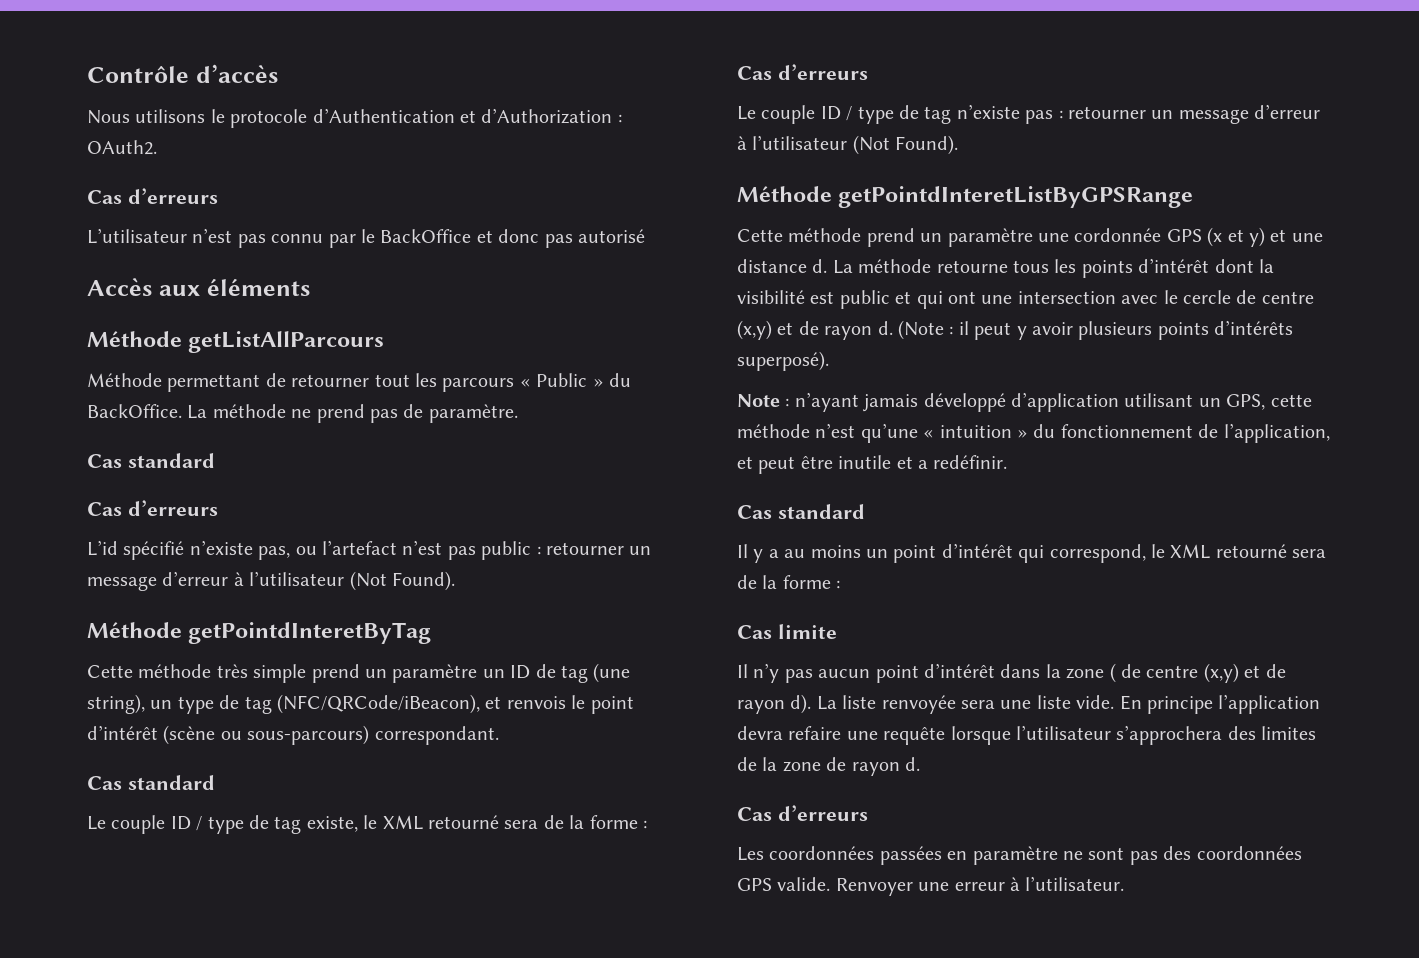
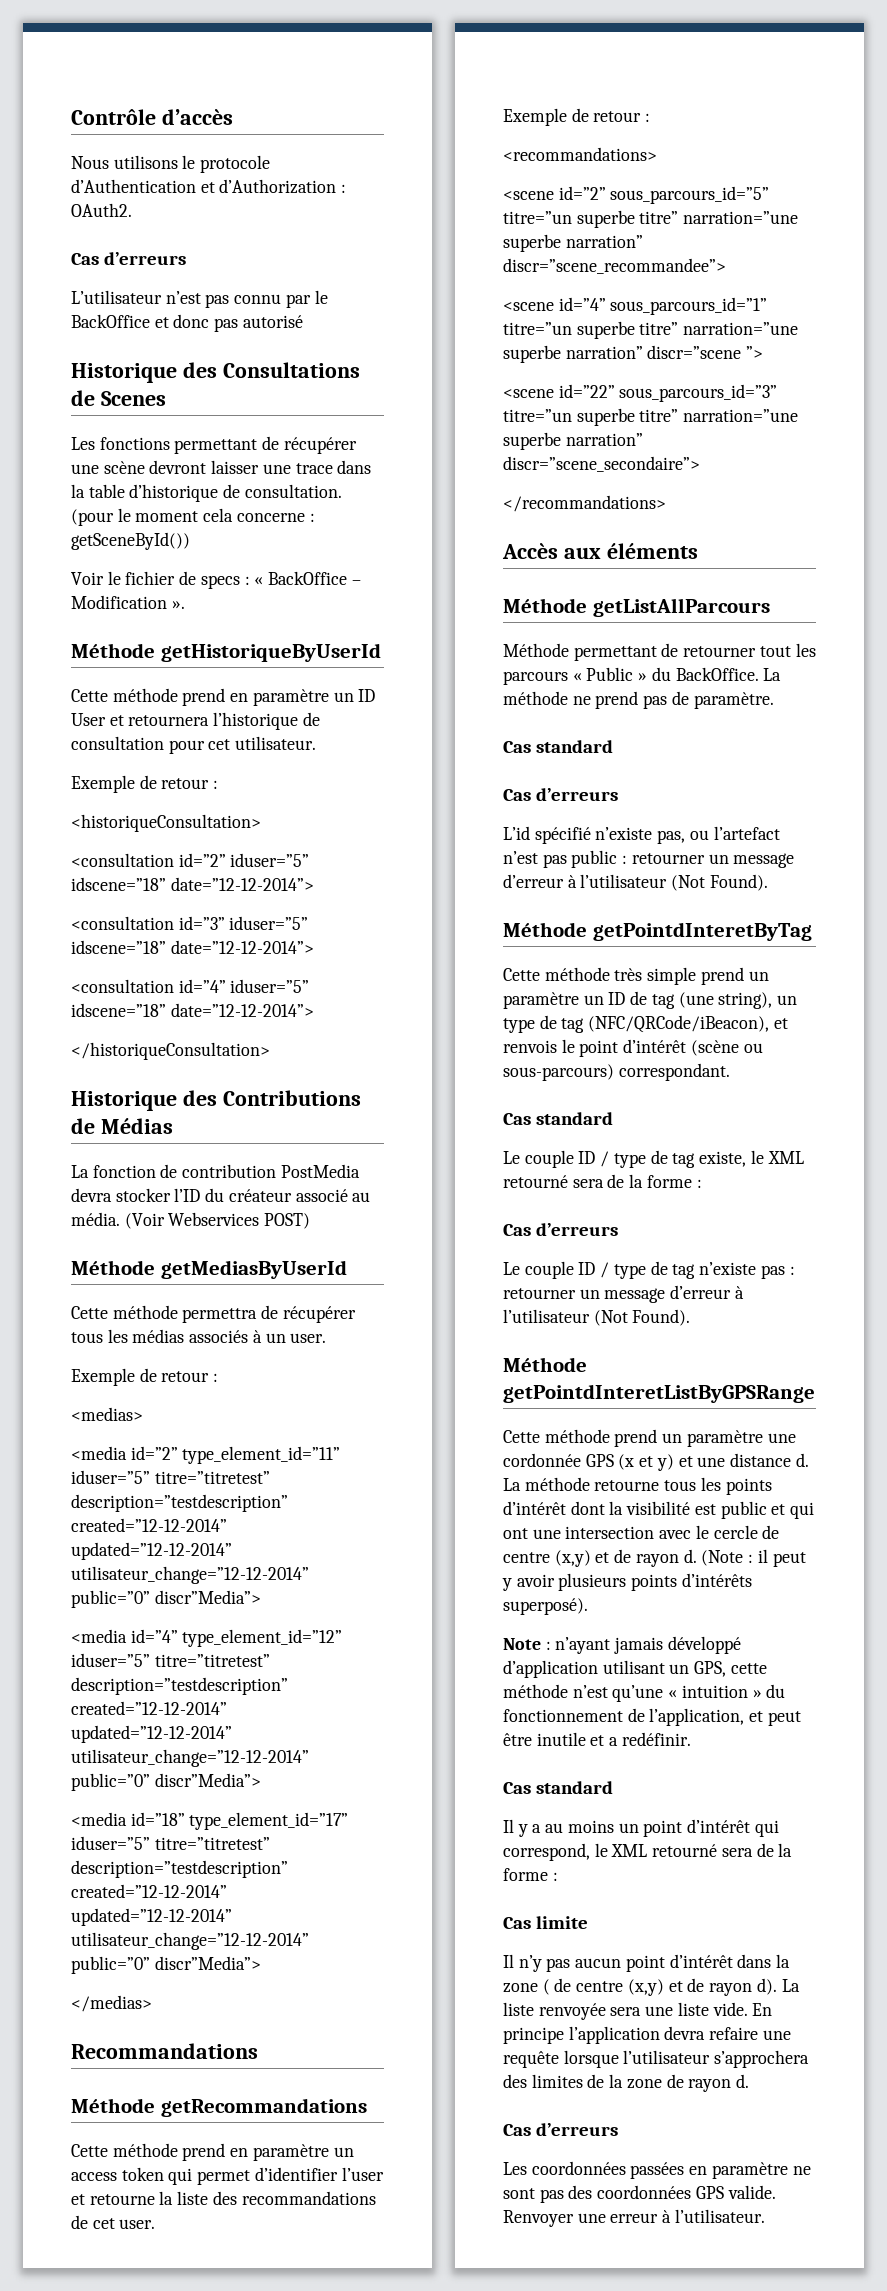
+ Historique des Consultations de Scenes
+ Les fonctions permettant de récupérer une scène devront laisser une trace dans la table d’historique de consultation. (pour le moment cela concerne : getSceneById())
+ Voir le fichier de specs : « BackOffice – Modification ».
+ Méthode getHistoriqueByUserId
+ Cette méthode prend en paramètre un ID User et retournera l’historique de consultation pour cet utilisateur.
+ Exemple de retour :
+ <historiqueConsultation>
+ <consultation id=”2” iduser=”5” idscene=”18” date=”12-12-2014”>
+ <consultation id=”3” iduser=”5” idscene=”18” date=”12-12-2014”>
+ <consultation id=”4” iduser=”5” idscene=”18” date=”12-12-2014”>
+ </historiqueConsultation>
+ Historique des Contributions de Médias
+ La fonction de contribution PostMedia devra stocker l’ID du créateur associé au média. (Voir Webservices POST)
+ Méthode getMediasByUserId
+ Cette méthode permettra de récupérer tous les médias associés à un user.
+ Exemple de retour :
+ <medias>
+ <media id=”2” type_element_id=”11” iduser=”5” titre=”titretest” description=”testdescription” created=”12-12-2014” updated=”12-12-2014” utilisateur_change=”12-12-2014” public=”0” discr”Media”>
+ <media id=”4” type_element_id=”12” iduser=”5” titre=”titretest” description=”testdescription” created=”12-12-2014” updated=”12-12-2014” utilisateur_change=”12-12-2014” public=”0” discr”Media”>
+ <media id=”18” type_element_id=”17” iduser=”5” titre=”titretest” description=”testdescription” created=”12-12-2014” updated=”12-12-2014” utilisateur_change=”12-12-2014” public=”0” discr”Media”>
+ </medias>
+ Recommandations
+ Méthode getRecommandations
+ Cette méthode prend en paramètre un access token qui permet d’identifier l’user et retourne la liste des recommandations de cet user.
+ Exemple de retour :
+ <recommandations>
+ <scene id=”2” sous_parcours_id=”5” titre=”un superbe titre” narration=”une superbe narration” discr=”scene_recommandee”>
+ <scene id=”4” sous_parcours_id=”1” titre=”un superbe titre” narration=”une superbe narration” discr=”scene ”>
+ <scene id=”22” sous_parcours_id=”3” titre=”un superbe titre” narration=”une superbe narration” discr=”scene_secondaire”>
+ </recommandations>

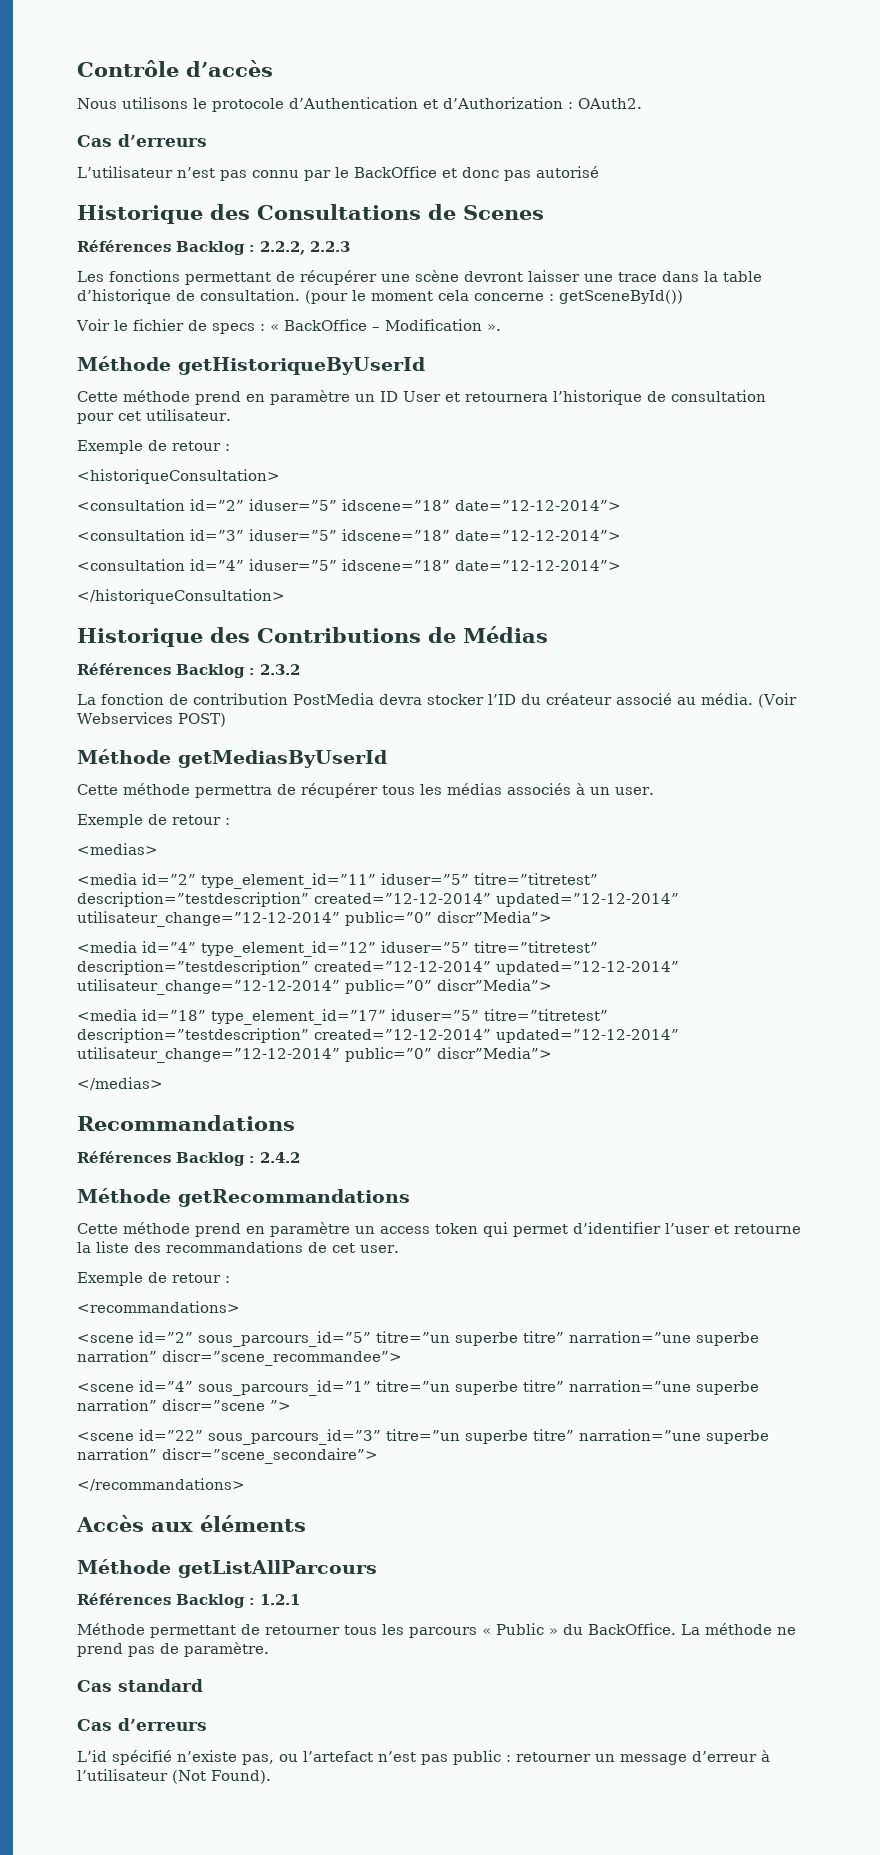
+ Références Backlog : 2.2.2, 2.2.3
+ Références Backlog : 2.3.2
+ Références Backlog : 2.4.2
+ Références Backlog : 1.2.1
- Méthode permettant de retourner tout les parcours « Public » du BackOffice.
+ Méthode permettant de retourner tous les parcours « Public » du BackOffice.
- Méthode getPointdInteretByTag
- Cette méthode très simple prend un paramètre un ID de tag (une string), un type de tag (NFC/QRCode/iBeacon), et renvois le point d’intérêt (scène ou sous-parcours) correspondant.
- Cas standard
- Le couple ID / type de tag existe, le XML retourné sera de la forme :
- Cas d’erreurs
- Le couple ID / type de tag n’existe pas : retourner un message d’erreur à l’utilisateur (Not Found).
- Méthode getPointdInteretListByGPSRange
- Cette méthode prend un paramètre une cordonnée GPS (x et y) et une distance d. La méthode retourne tous les points d’intérêt dont la visibilité est public et qui ont une intersection avec le cercle de centre (x,y) et de rayon d. (Note : il peut y avoir plusieurs points d’intérêts superposé).
- Note : n’ayant jamais développé d’application utilisant un GPS, cette méthode n’est qu’une « intuition » du fonctionnement de l’application, et peut être inutile et a redéfinir.
- Cas standard
- Il y a au moins un point d’intérêt qui correspond, le XML retourné sera de la forme :
- Cas limite
- Il n’y pas aucun point d’intérêt dans la zone ( de centre (x,y) et de rayon d). La liste renvoyée sera une liste vide. En principe l’application devra refaire une requête lorsque l’utilisateur s’approchera des limites de la zone de rayon d.
- Cas d’erreurs
- Les coordonnées passées en paramètre ne sont pas des coordonnées GPS valide. Renvoyer une erreur à l’utilisateur.

